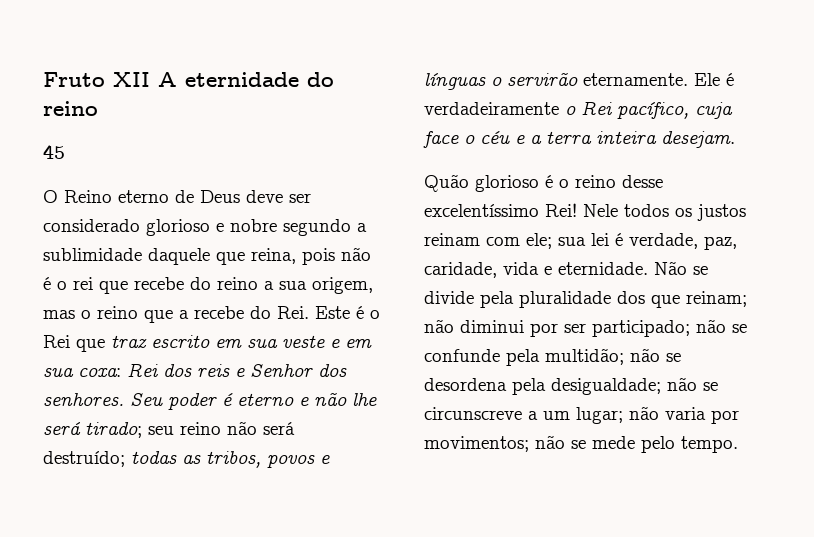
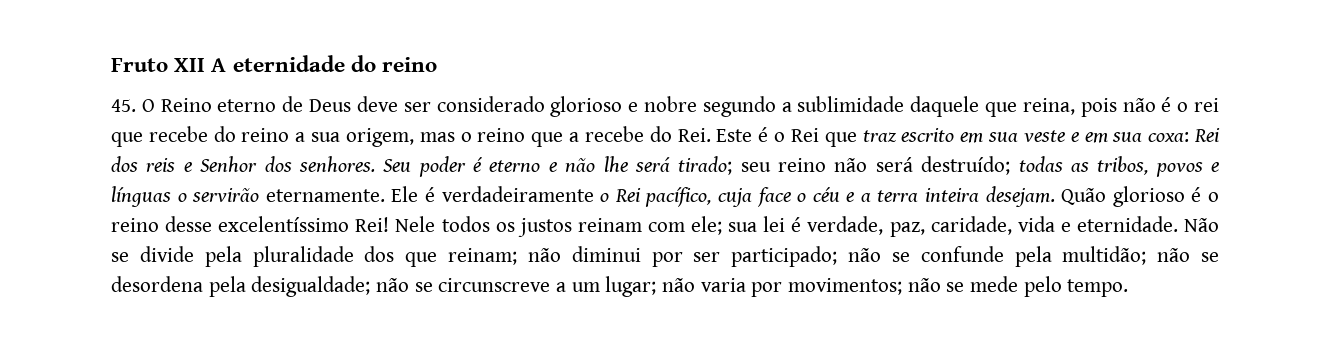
- 45
- O Reino eterno de Deus deve ser considerado glorioso e nobre segundo a sublimidade daquele que reina, pois não é o rei que recebe do reino a sua origem, mas o reino que a recebe do Rei. Este é o Rei que traz escrito em sua veste e em sua coxa: Rei dos reis e Senhor dos senhores.
+ 45. O Reino eterno de Deus deve ser considerado glorioso e nobre segundo a sublimidade daquele que reina, pois não é o rei que recebe do reino a sua origem, mas o reino que a recebe do Rei. Este é o Rei que traz escrito em sua veste e em sua coxa: Rei dos reis e Senhor dos senhores.
- Ele é verdadeiramente o Rei pacífico, cuja face o céu e a terra inteira desejam.
- Quão glorioso é o reino desse excelentíssimo Rei!
+ Ele é verdadeiramente o Rei pacífico, cuja face o céu e a terra inteira desejam. Quão glorioso é o reino desse excelentíssimo Rei!

